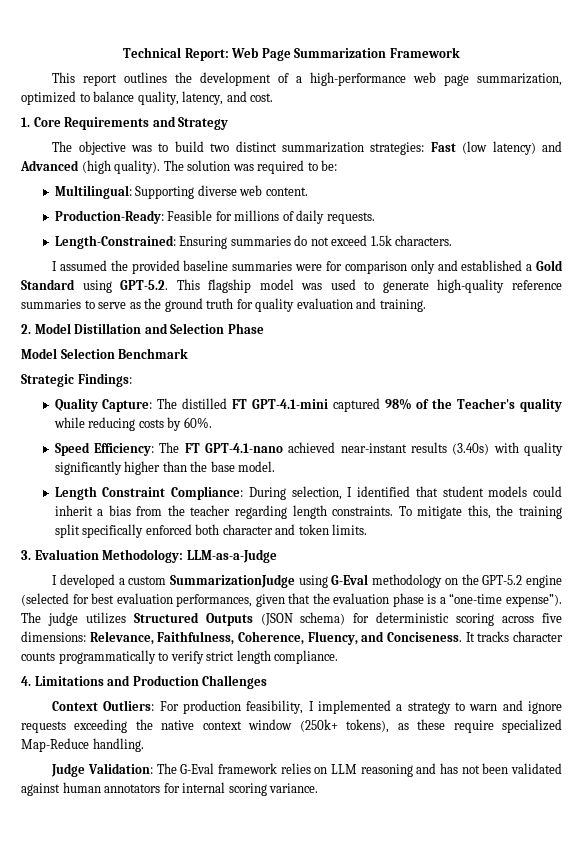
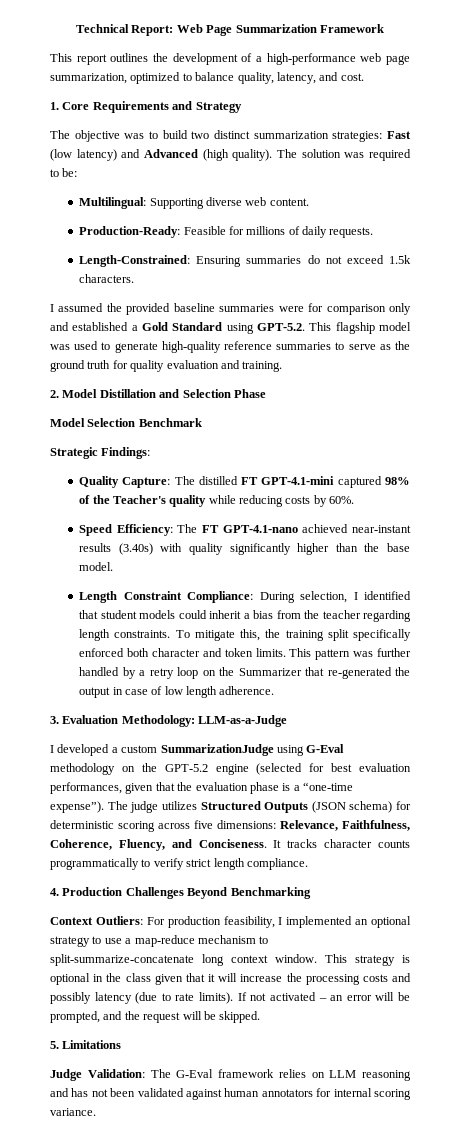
+ This pattern was further handled by a retry loop on the Summarizer that re-generated the output in case of low length adherence.
- 4. Limitations and Production Challenges
+ 4. Production Challenges Beyond Benchmarking
- Context Outliers: For production feasibility, I implemented a strategy to warn and ignore requests exceeding the native context window (250k+ tokens), as these require specialized Map-Reduce handling.
+ Context Outliers: For production feasibility, I implemented an optional strategy to use a map-reduce mechanism to split-summarize-concatenate long context window. This strategy is optional in the class given that it will increase the processing costs and possibly latency (due to rate limits). If not activated – an error will be prompted, and the request will be skipped.
+ 5. Limitations

